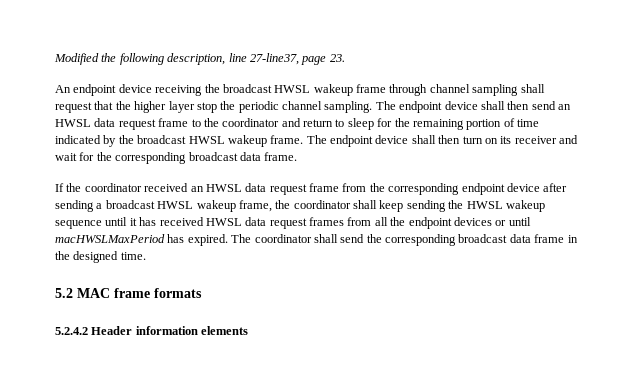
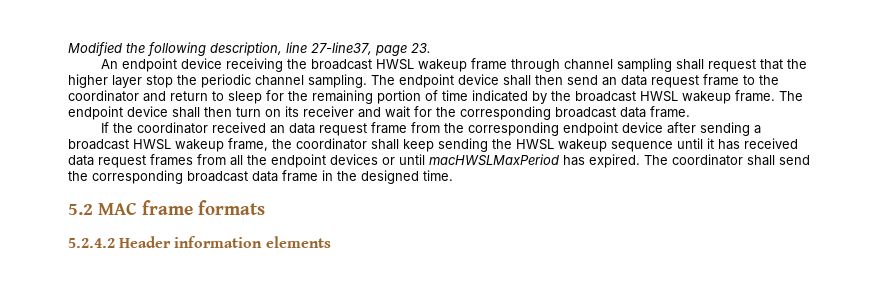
- The endpoint device shall then send an HWSL data request frame to the coordinator and return to sleep for the remaining portion of time indicated by the broadcast HWSL wakeup frame.
+ The endpoint device shall then send an data request frame to the coordinator and return to sleep for the remaining portion of time indicated by the broadcast HWSL wakeup frame.
- If the coordinator received an HWSL data request frame from the corresponding endpoint device after sending a broadcast HWSL wakeup frame, the coordinator shall keep sending the HWSL wakeup sequence until it has received HWSL data request frames from all the endpoint devices or until macHWSLMaxPeriod has expired.
+ If the coordinator received an data request frame from the corresponding endpoint device after sending a broadcast HWSL wakeup frame, the coordinator shall keep sending the HWSL wakeup sequence until it has received data request frames from all the endpoint devices or until macHWSLMaxPeriod has expired.

